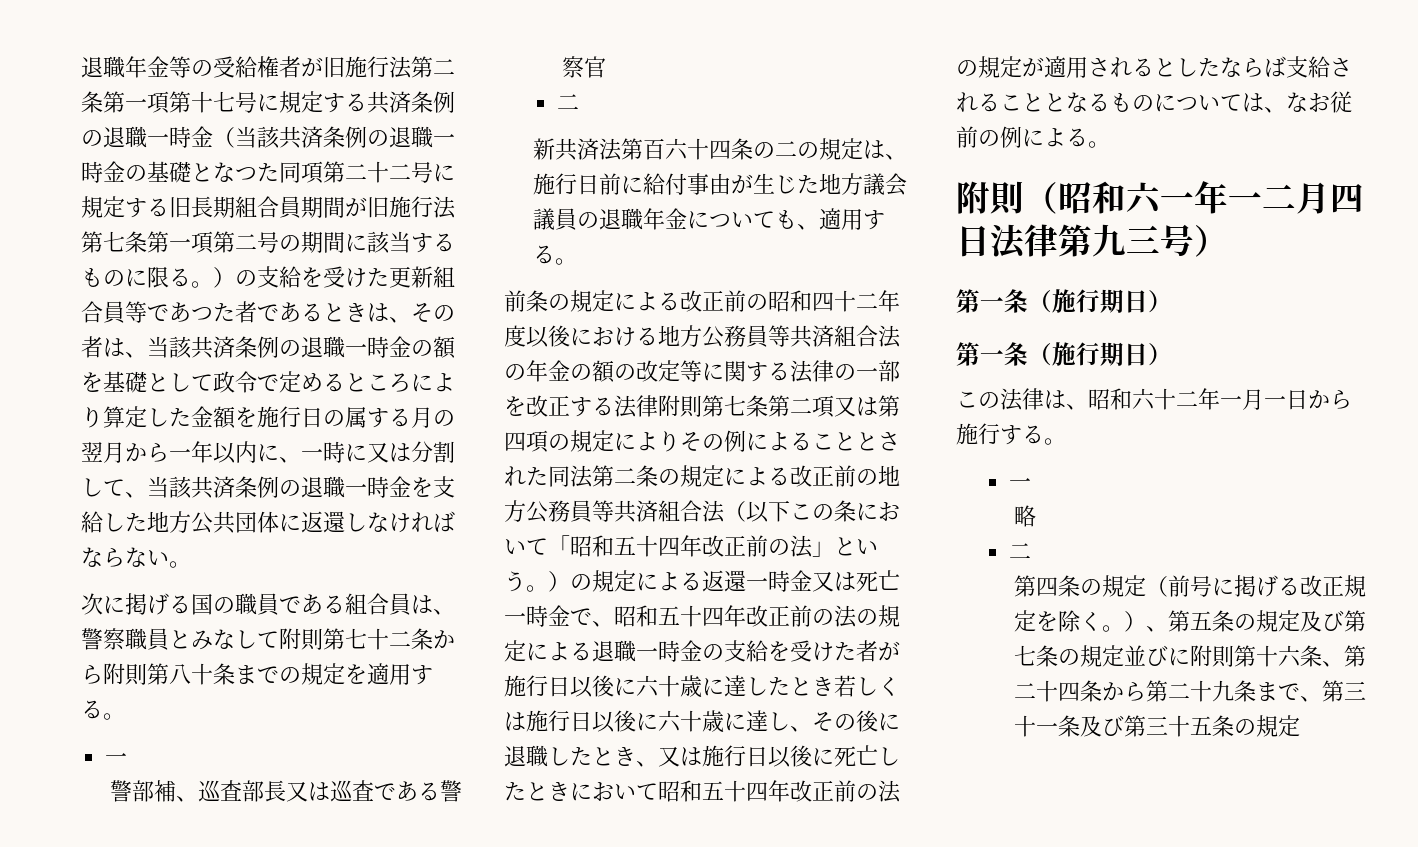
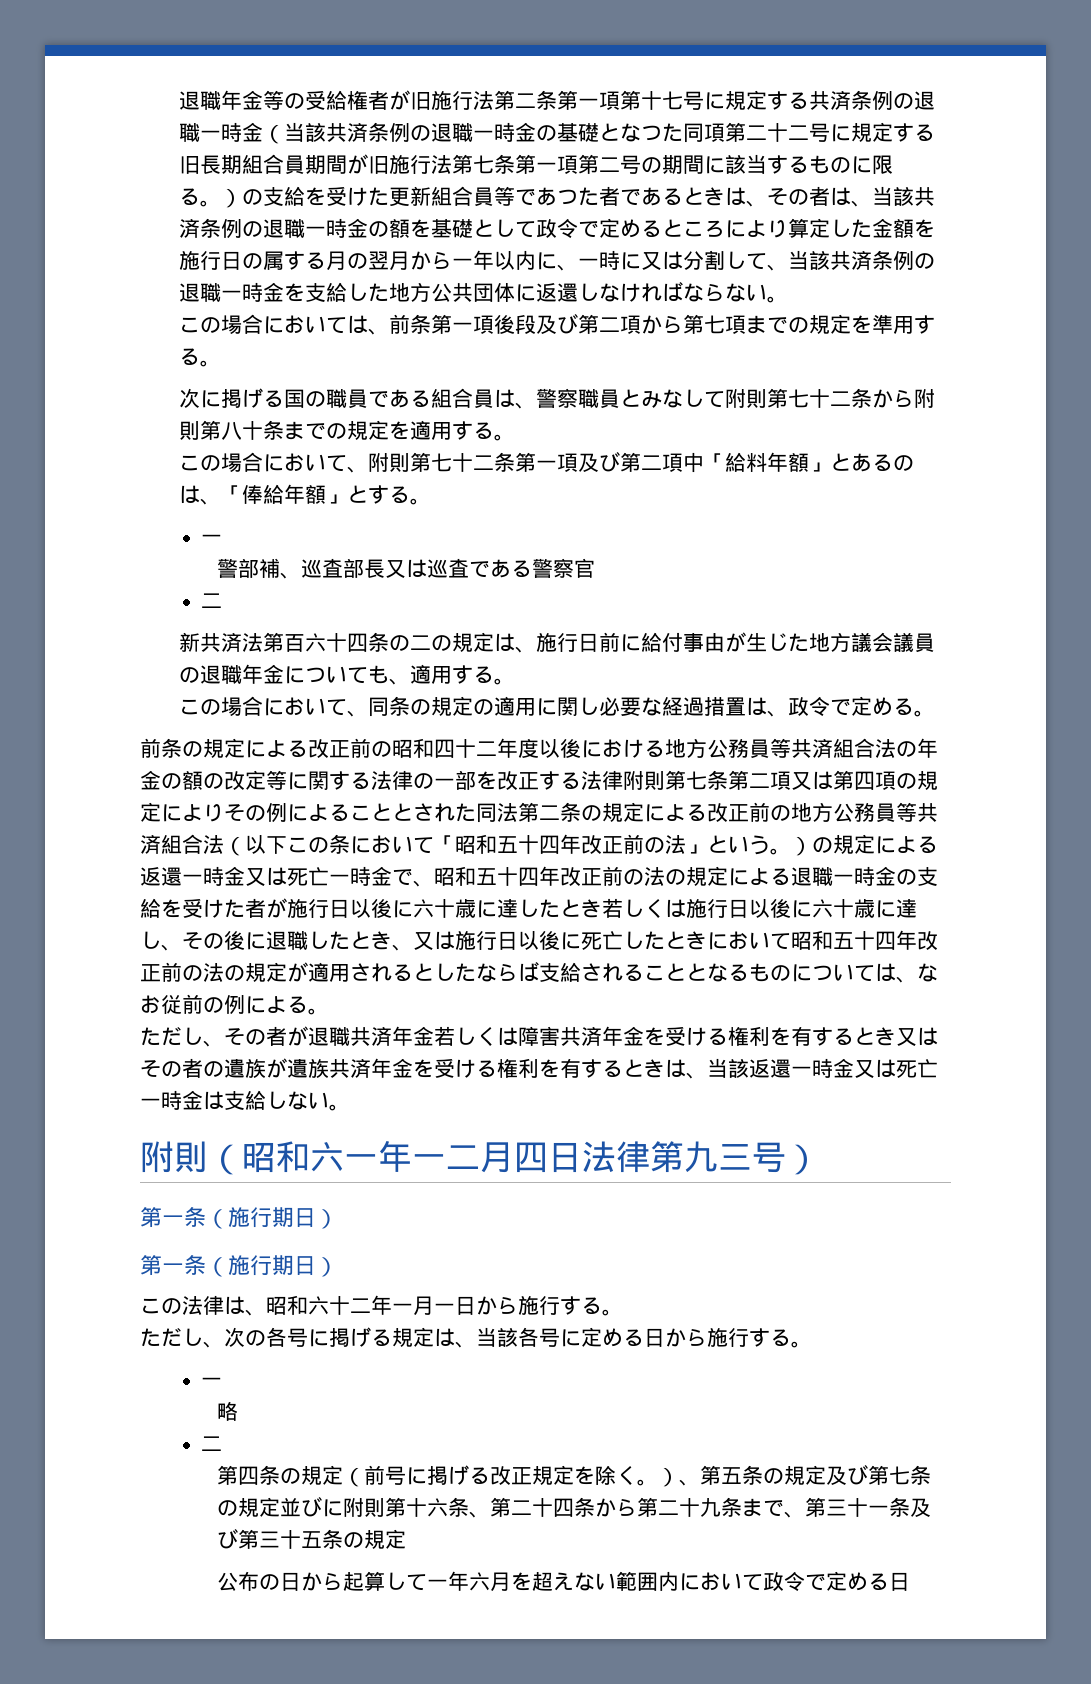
+ この場合においては、前条第一項後段及び第二項から第七項までの規定を準用する。
+ この場合において、附則第七十二条第一項及び第二項中「給料年額」とあるのは、「俸給年額」とする。
+ この場合において、同条の規定の適用に関し必要な経過措置は、政令で定める。
+ ただし、その者が退職共済年金若しくは障害共済年金を受ける権利を有するとき又はその者の遺族が遺族共済年金を受ける権利を有するときは、当該返還一時金又は死亡一時金は支給しない。
+ ただし、次の各号に掲げる規定は、当該各号に定める日から施行する。
+ 公布の日から起算して一年六月を超えない範囲内において政令で定める日

